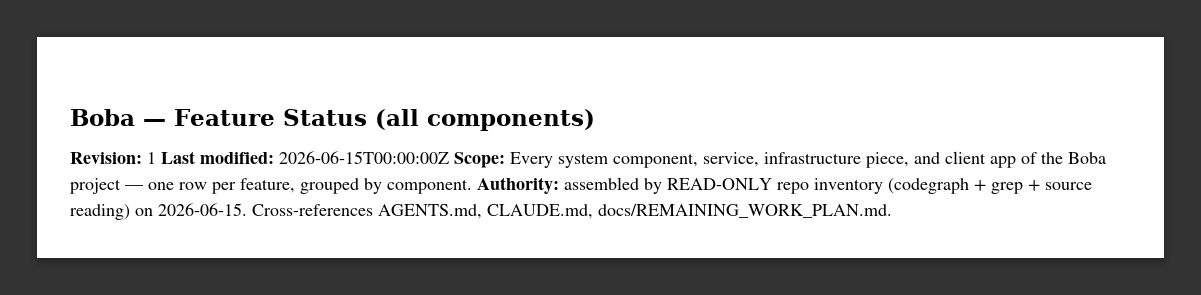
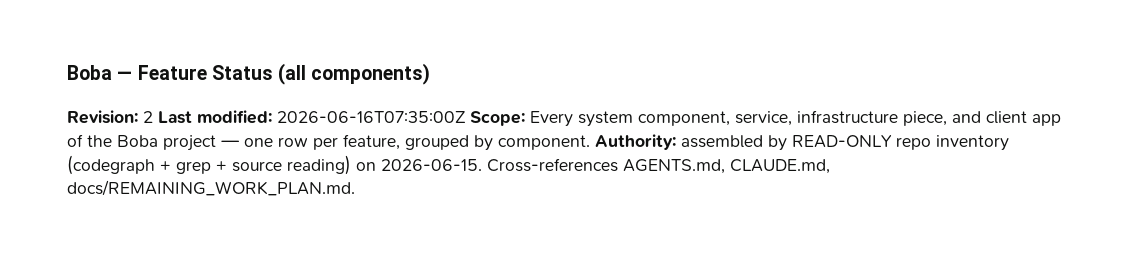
- Revision: 1 Last modified: 2026-06-15T00:00:00Z Scope: Every system component, service, infrastructure piece, and client app of the Boba project — one row per feature, grouped by component.
+ Revision: 2 Last modified: 2026-06-16T07:35:00Z Scope: Every system component, service, infrastructure piece, and client app of the Boba project — one row per feature, grouped by component.

